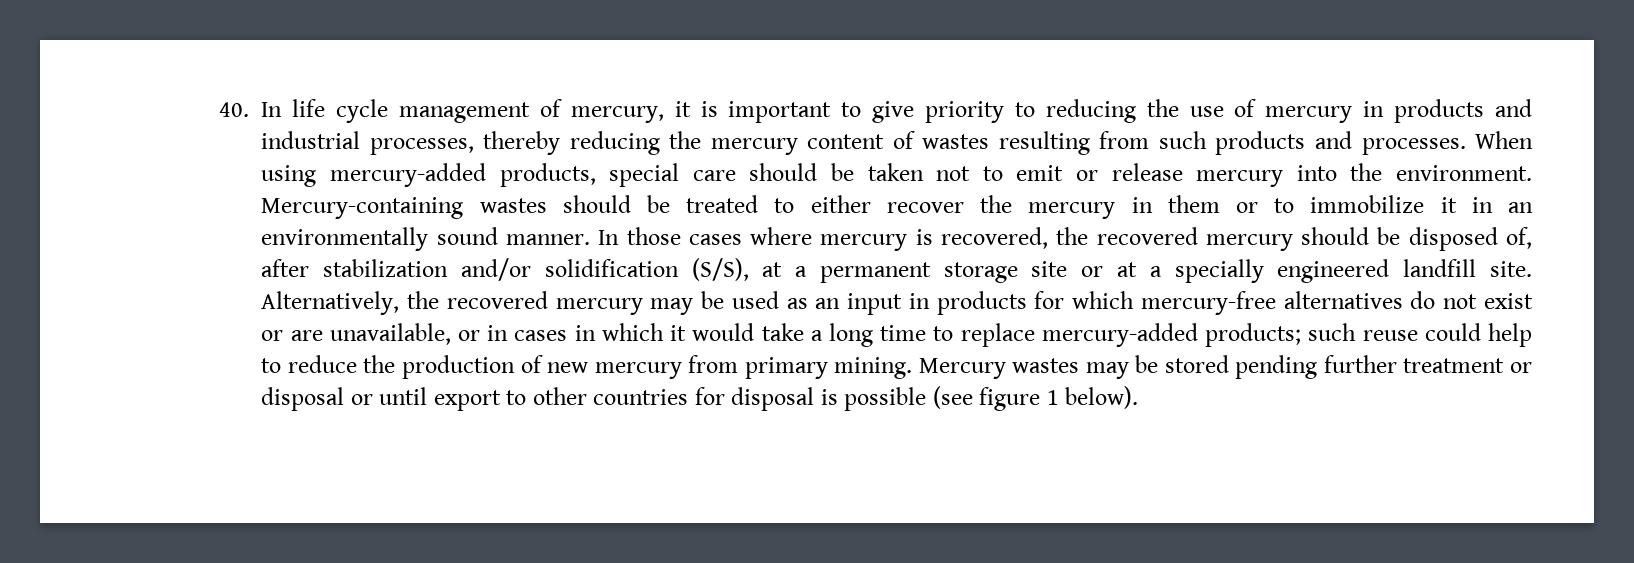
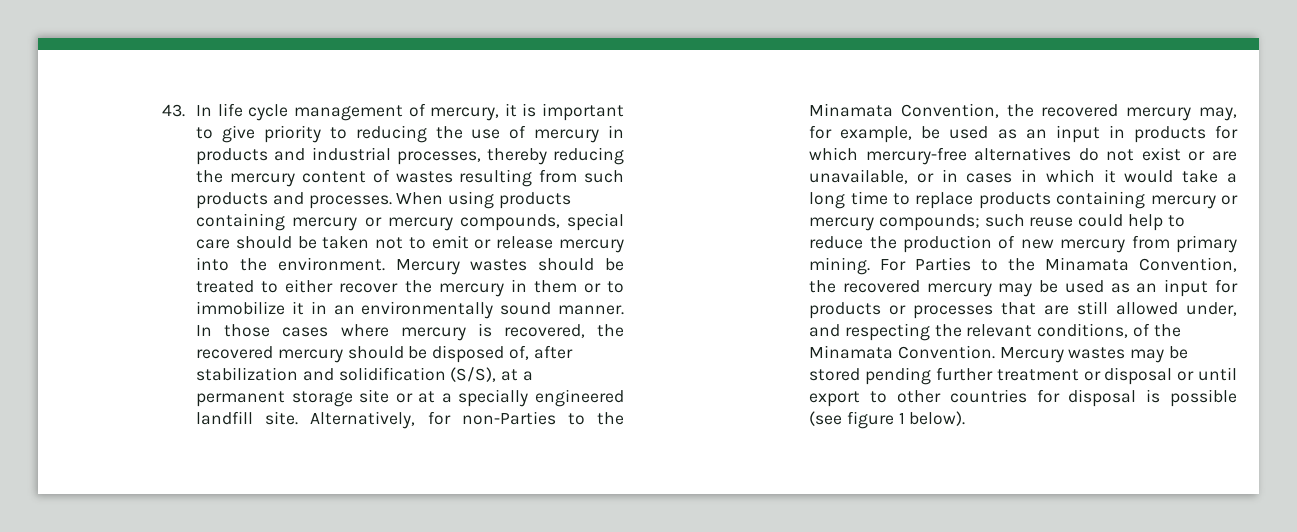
- 40. In life cycle management of mercury, it is important to give priority to reducing the use of mercury in products and industrial processes, thereby reducing the mercury content of wastes resulting from such products and processes.
+ 43. In life cycle management of mercury, it is important to give priority to reducing the use of mercury in products and industrial processes, thereby reducing the mercury content of wastes resulting from such products and processes.
- When using mercury-added products, special care should be taken not to emit or release mercury into the environment.
+ When using products containing mercury or mercury compounds, special care should be taken not to emit or release mercury into the environment.
- Mercury-containing wastes should be treated to either recover the mercury in them or to immobilize it in an environmentally sound manner.
+ Mercury wastes should be treated to either recover the mercury in them or to immobilize it in an environmentally sound manner.
- In those cases where mercury is recovered, the recovered mercury should be disposed of, after stabilization and/or solidification (S/S), at a permanent storage site or at a specially engineered landfill site.
+ In those cases where mercury is recovered, the recovered mercury should be disposed of, after stabilization and solidification (S/S), at a permanent storage site or at a specially engineered landfill site.
- Alternatively, the recovered mercury may be used as an input in products for which mercury-free alternatives do not exist or are unavailable, or in cases in which it would take a long time to replace mercury-added products; such reuse could help to reduce the production of new mercury from primary mining.
+ Alternatively, for non-Parties to the Minamata Convention, the recovered mercury may, for example, be used as an input in products for which mercury-free alternatives do not exist or are unavailable, or in cases in which it would take a long time to replace products containing mercury or mercury compounds; such reuse could help to reduce the production of new mercury from primary mining.
+ For Parties to the Minamata Convention, the recovered mercury may be used as an input for products or processes that are still allowed under, and respecting the relevant conditions, of the Minamata Convention.

